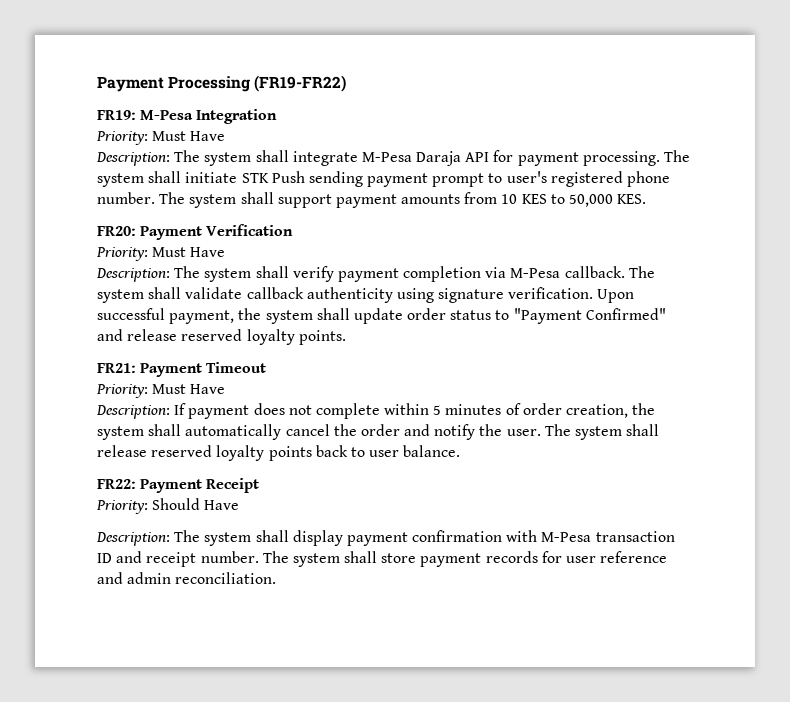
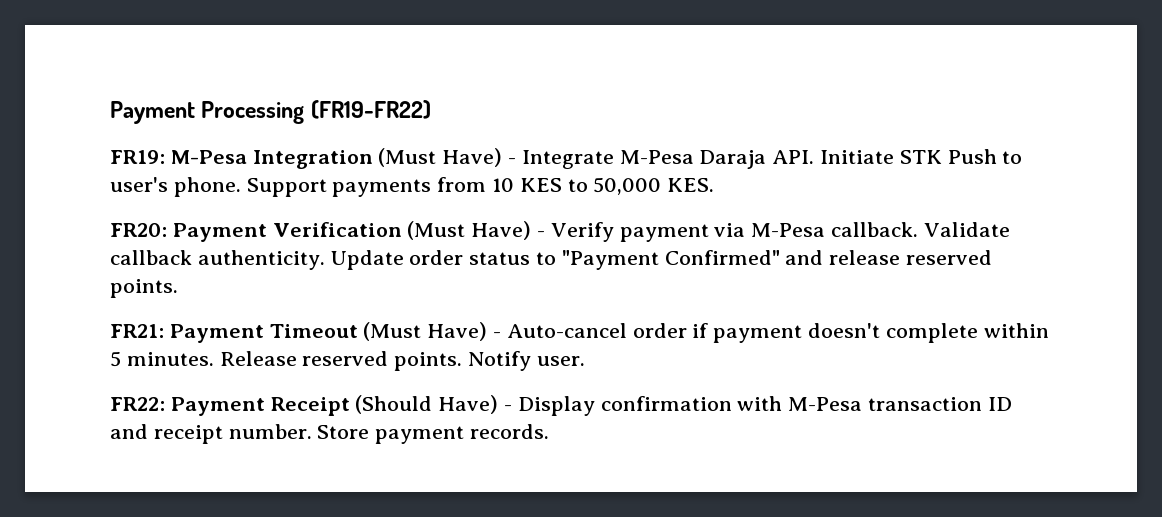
- FR19: M-Pesa Integration
- Priority: Must Have
- Description: The system shall integrate M-Pesa Daraja API for payment processing. The system shall initiate STK Push sending payment prompt to user's registered phone number. The system shall support payment amounts from 10 KES to 50,000 KES.
+ FR19: M-Pesa Integration (Must Have) - Integrate M-Pesa Daraja API. Initiate STK Push to user's phone. Support payments from 10 KES to 50,000 KES.
- FR20: Payment Verification
- Priority: Must Have
- Description: The system shall verify payment completion via M-Pesa callback. The system shall validate callback authenticity using signature verification. Upon successful payment, the system shall update order status to "Payment Confirmed" and release reserved loyalty points.
+ FR20: Payment Verification (Must Have) - Verify payment via M-Pesa callback. Validate callback authenticity. Update order status to "Payment Confirmed" and release reserved points.
- FR21: Payment Timeout
- Priority: Must Have
- Description: If payment does not complete within 5 minutes of order creation, the system shall automatically cancel the order and notify the user. The system shall release reserved loyalty points back to user balance.
- FR22: Payment Receipt
- Priority: Should Have
- Description: The system shall display payment confirmation with M-Pesa transaction ID and receipt number.
+ FR21: Payment Timeout (Must Have) - Auto-cancel order if payment doesn't complete within 5 minutes. Release reserved points. Notify user.
+ FR22: Payment Receipt (Should Have) - Display confirmation with M-Pesa transaction ID and receipt number.
- The system shall store payment records for user reference and admin reconciliation.
+ Store payment records.

